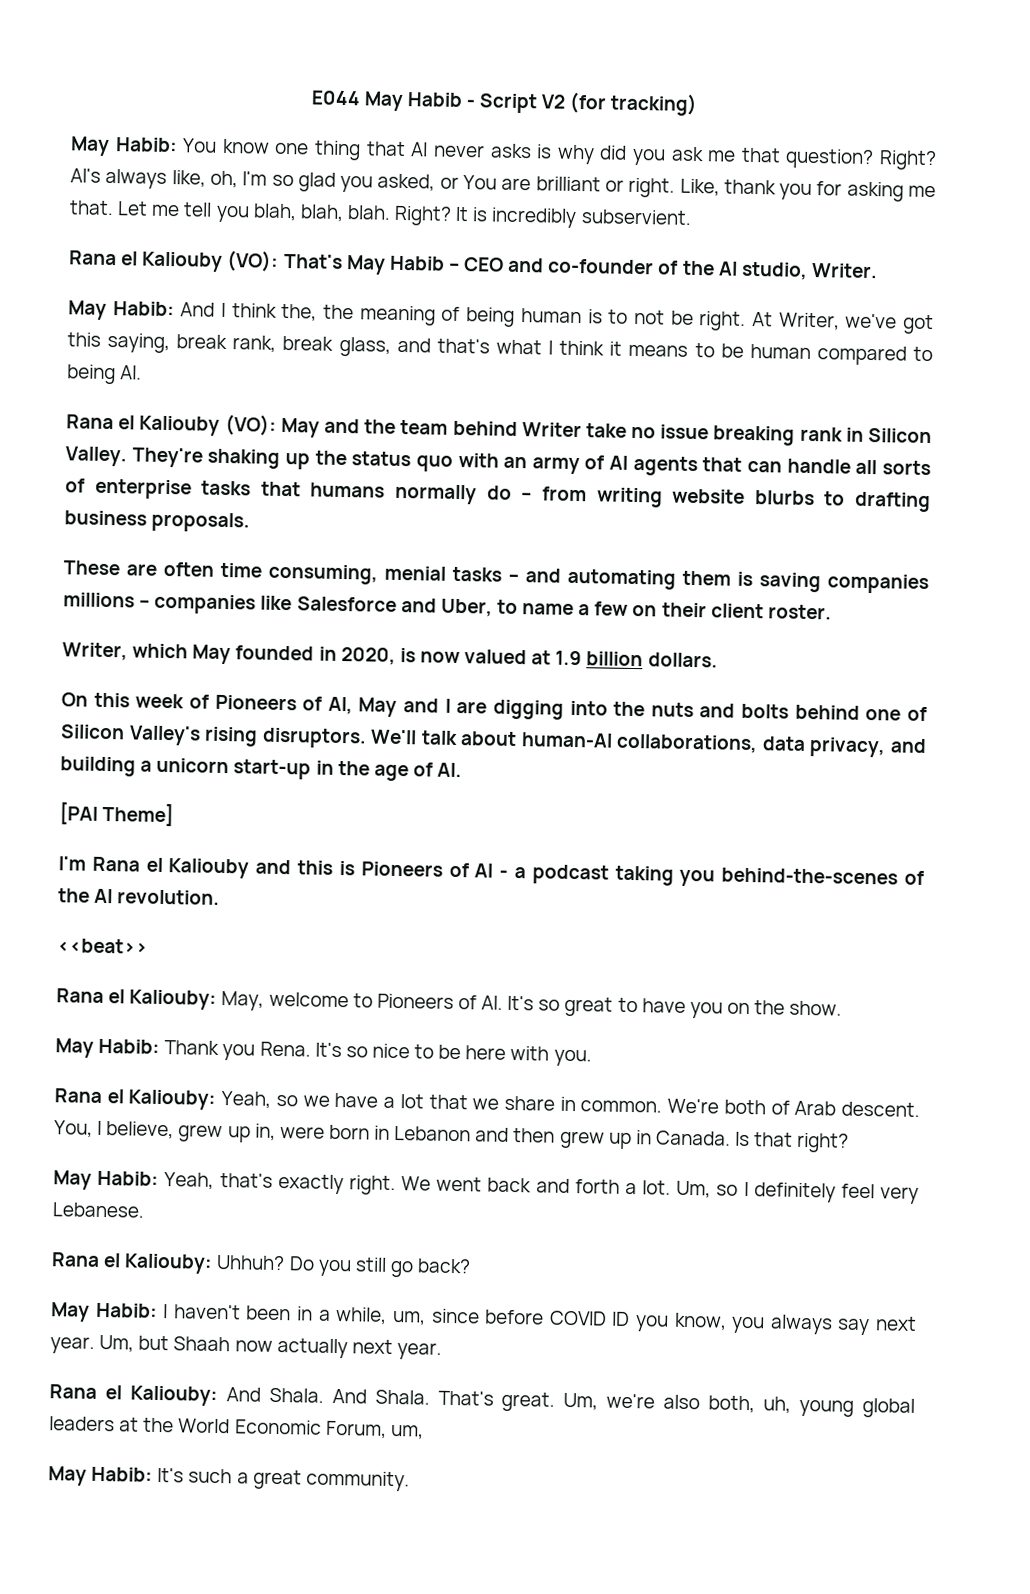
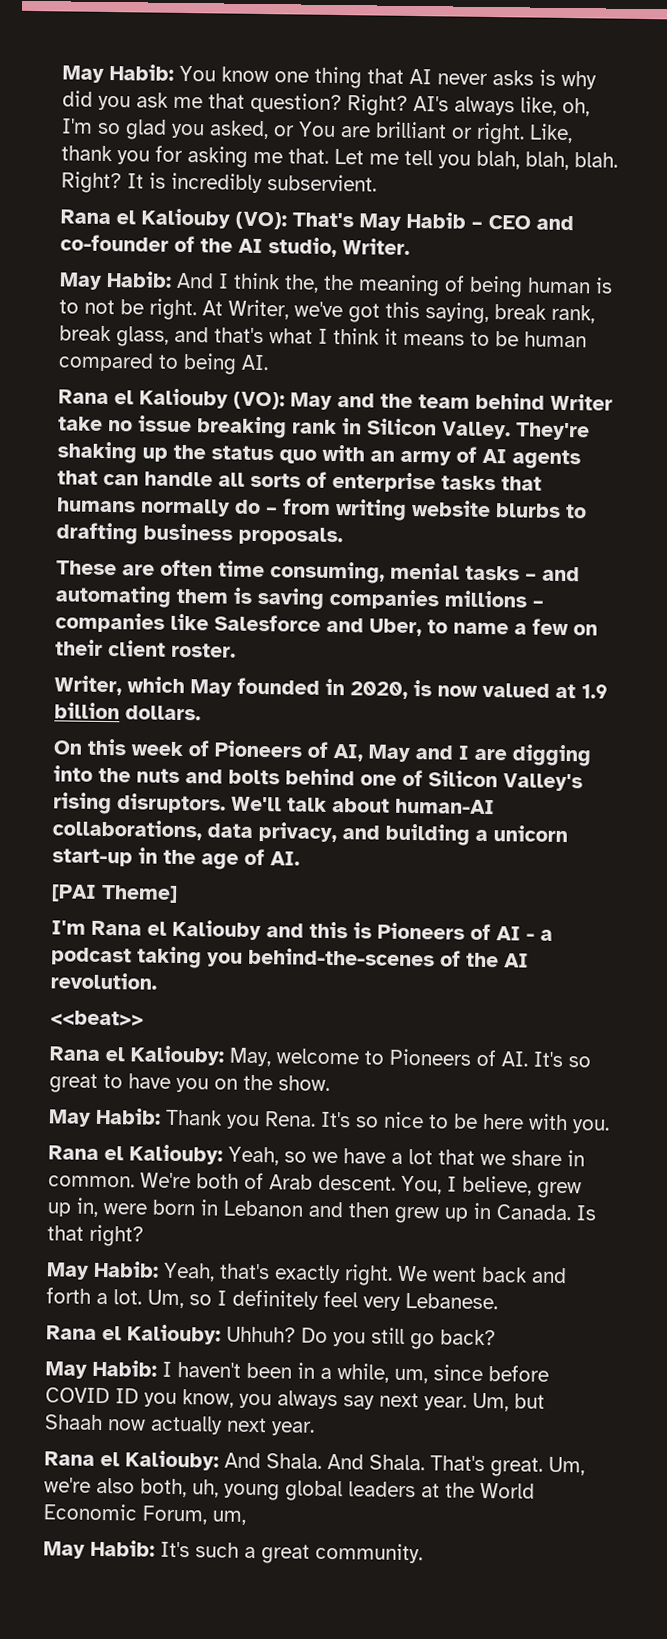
- E044 May Habib - Script V2 (for tracking)

